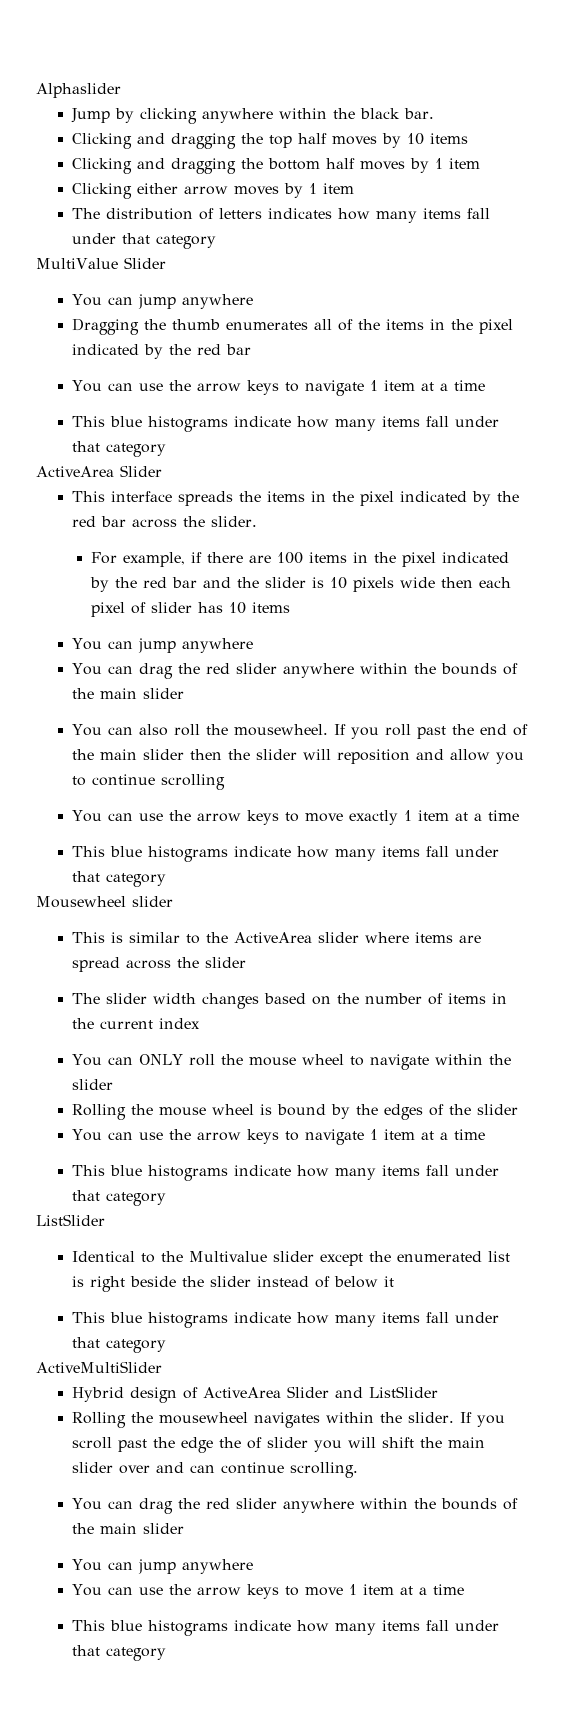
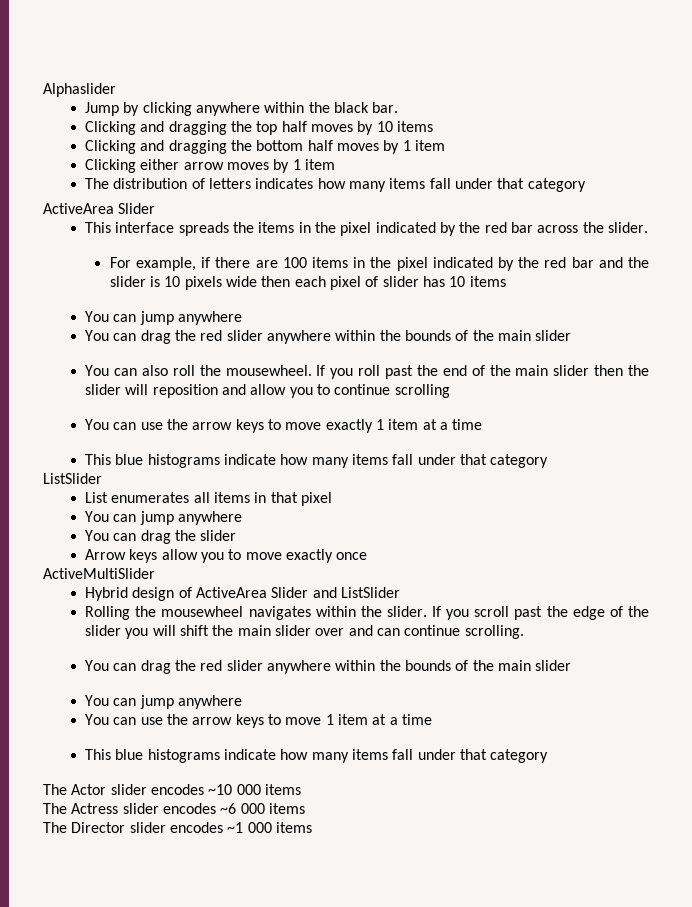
- MultiValue Slider
- You can jump anywhere
- Dragging the thumb enumerates all of the items in the pixel indicated by the red bar
- You can use the arrow keys to navigate 1 item at a time
- This blue histograms indicate how many items fall under that category
  You can use the arrow keys to move exactly 1 item at a time
  This blue histograms indicate how many items fall under that category
- Mousewheel slider
- This is similar to the ActiveArea slider where items are spread across the slider
- The slider width changes based on the number of items in the current index
- You can ONLY roll the mouse wheel to navigate within the slider
- Rolling the mouse wheel is bound by the edges of the slider
- You can use the arrow keys to navigate 1 item at a time
- This blue histograms indicate how many items fall under that category
  ListSlider
- Identical to the Multivalue slider except the enumerated list is right beside the slider instead of below it
- This blue histograms indicate how many items fall under that category
+ List enumerates all items in that pixel
+ You can jump anywhere
+ You can drag the slider
+ Arrow keys allow you to move exactly once
- If you scroll past the edge the of slider you will shift the main slider over and can continue scrolling.
+ If you scroll past the edge of the slider you will shift the main slider over and can continue scrolling.
+ The Actor slider encodes ~10 000 items
+ The Actress slider encodes ~6 000 items
+ The Director slider encodes ~1 000 items

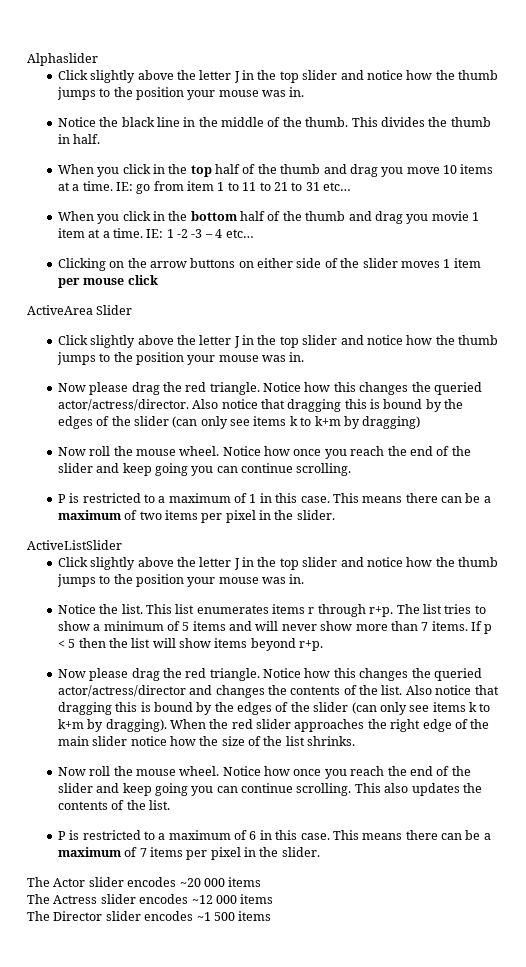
  Alphaslider
- Jump by clicking anywhere within the black bar.
- Clicking and dragging the top half moves by 10 items
- Clicking and dragging the bottom half moves by 1 item
- Clicking either arrow moves by 1 item
- The distribution of letters indicates how many items fall under that category
+ Click slightly above the letter J in the top slider and notice how the thumb jumps to the position your mouse was in.
+ Notice the black line in the middle of the thumb. This divides the thumb in half.
+ When you click in the top half of the thumb and drag you move 10 items at a time. IE: go from item 1 to 11 to 21 to 31 etc…
+ When you click in the bottom half of the thumb and drag you movie 1 item at a time. IE: 1 -2 -3 – 4 etc…
+ Clicking on the arrow buttons on either side of the slider moves 1 item per mouse click
  ActiveArea Slider
- This interface spreads the items in the pixel indicated by the red bar across the slider.
- For example, if there are 100 items in the pixel indicated by the red bar and the slider is 10 pixels wide then each pixel of slider has 10 items
- You can jump anywhere
- You can drag the red slider anywhere within the bounds of the main slider
- You can also roll the mousewheel. If you roll past the end of the main slider then the slider will reposition and allow you to continue scrolling
- You can use the arrow keys to move exactly 1 item at a time
- This blue histograms indicate how many items fall under that category
- ListSlider
- List enumerates all items in that pixel
- You can jump anywhere
- You can drag the slider
- Arrow keys allow you to move exactly once
- ActiveMultiSlider
- Hybrid design of ActiveArea Slider and ListSlider
- Rolling the mousewheel navigates within the slider. If you scroll past the edge of the slider you will shift the main slider over and can continue scrolling.
- You can drag the red slider anywhere within the bounds of the main slider
- You can jump anywhere
- You can use the arrow keys to move 1 item at a time
- This blue histograms indicate how many items fall under that category
+ Click slightly above the letter J in the top slider and notice how the thumb jumps to the position your mouse was in.
+ Now please drag the red triangle. Notice how this changes the queried actor/actress/director. Also notice that dragging this is bound by the edges of the slider (can only see items k to k+m by dragging)
+ Now roll the mouse wheel. Notice how once you reach the end of the slider and keep going you can continue scrolling.
+ P is restricted to a maximum of 1 in this case. This means there can be a maximum of two items per pixel in the slider.
+ ActiveListSlider
+ Click slightly above the letter J in the top slider and notice how the thumb jumps to the position your mouse was in.
+ Notice the list. This list enumerates items r through r+p. The list tries to show a minimum of 5 items and will never show more than 7 items. If p < 5 then the list will show items beyond r+p.
+ Now please drag the red triangle. Notice how this changes the queried actor/actress/director and changes the contents of the list. Also notice that dragging this is bound by the edges of the slider (can only see items k to k+m by dragging). When the red slider approaches the right edge of the main slider notice how the size of the list shrinks.
+ Now roll the mouse wheel. Notice how once you reach the end of the slider and keep going you can continue scrolling. This also updates the contents of the list.
+ P is restricted to a maximum of 6 in this case. This means there can be a maximum of 7 items per pixel in the slider.
- The Actor slider encodes ~10 000 items
+ The Actor slider encodes ~20 000 items
- The Actress slider encodes ~6 000 items
+ The Actress slider encodes ~12 000 items
- The Director slider encodes ~1 000 items
+ The Director slider encodes ~1 500 items

